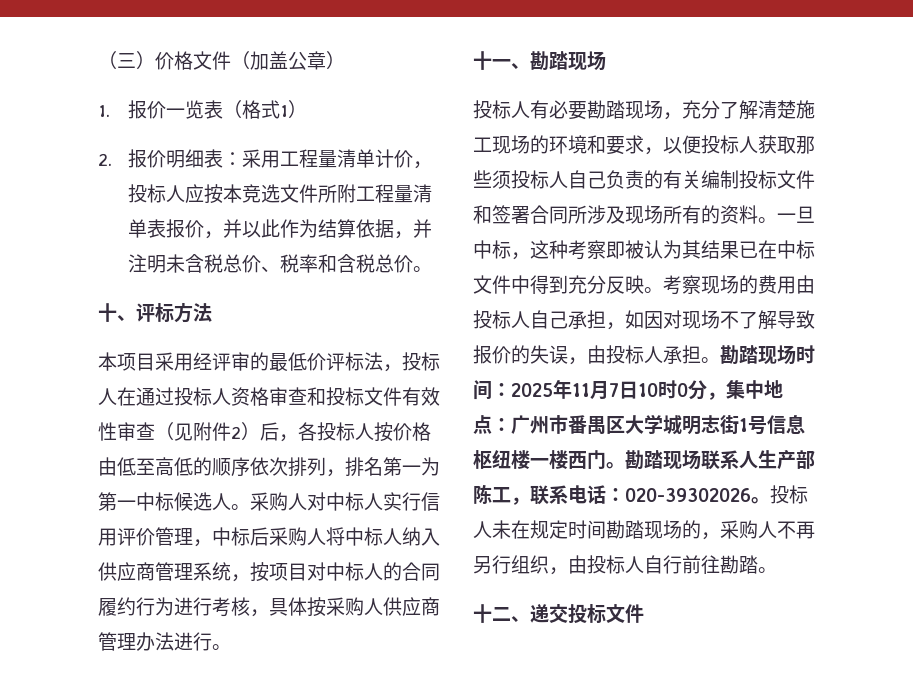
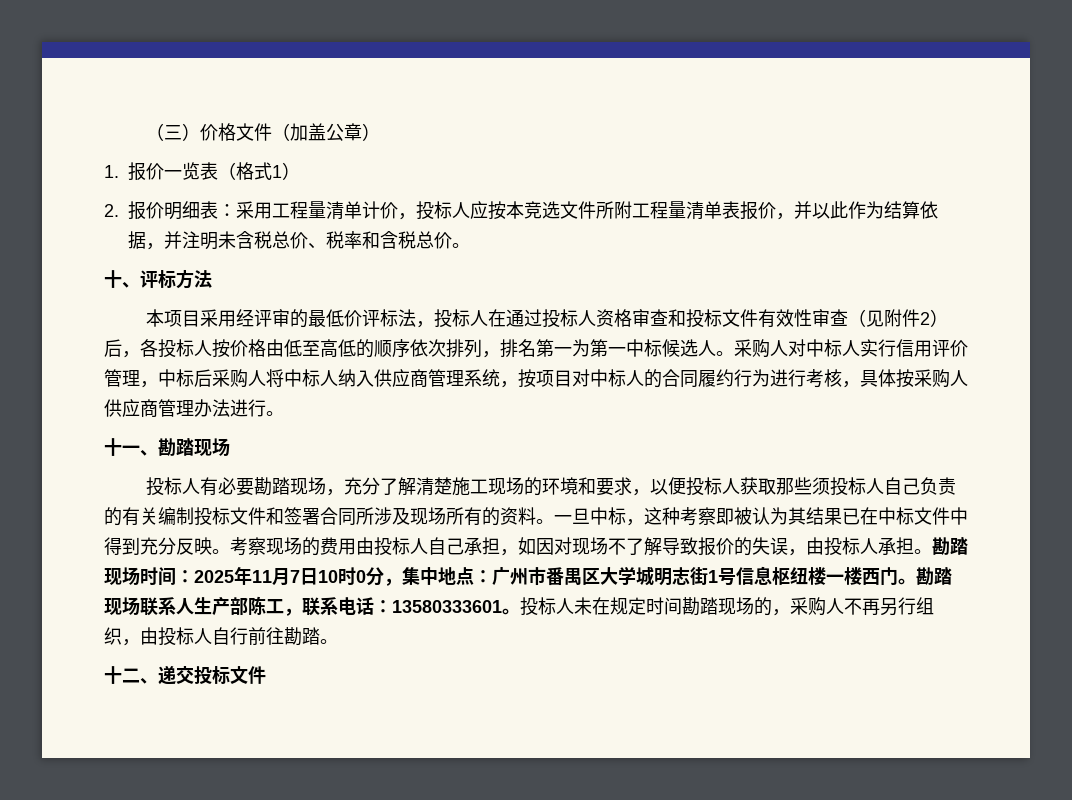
- 勘踏现场联系人生产部陈工，联系电话：020-39302026。
+ 勘踏现场联系人生产部陈工，联系电话：13580333601。

